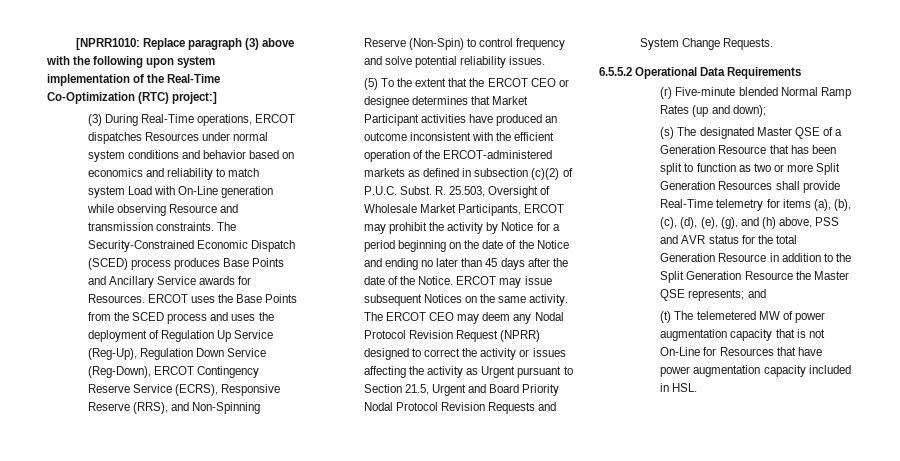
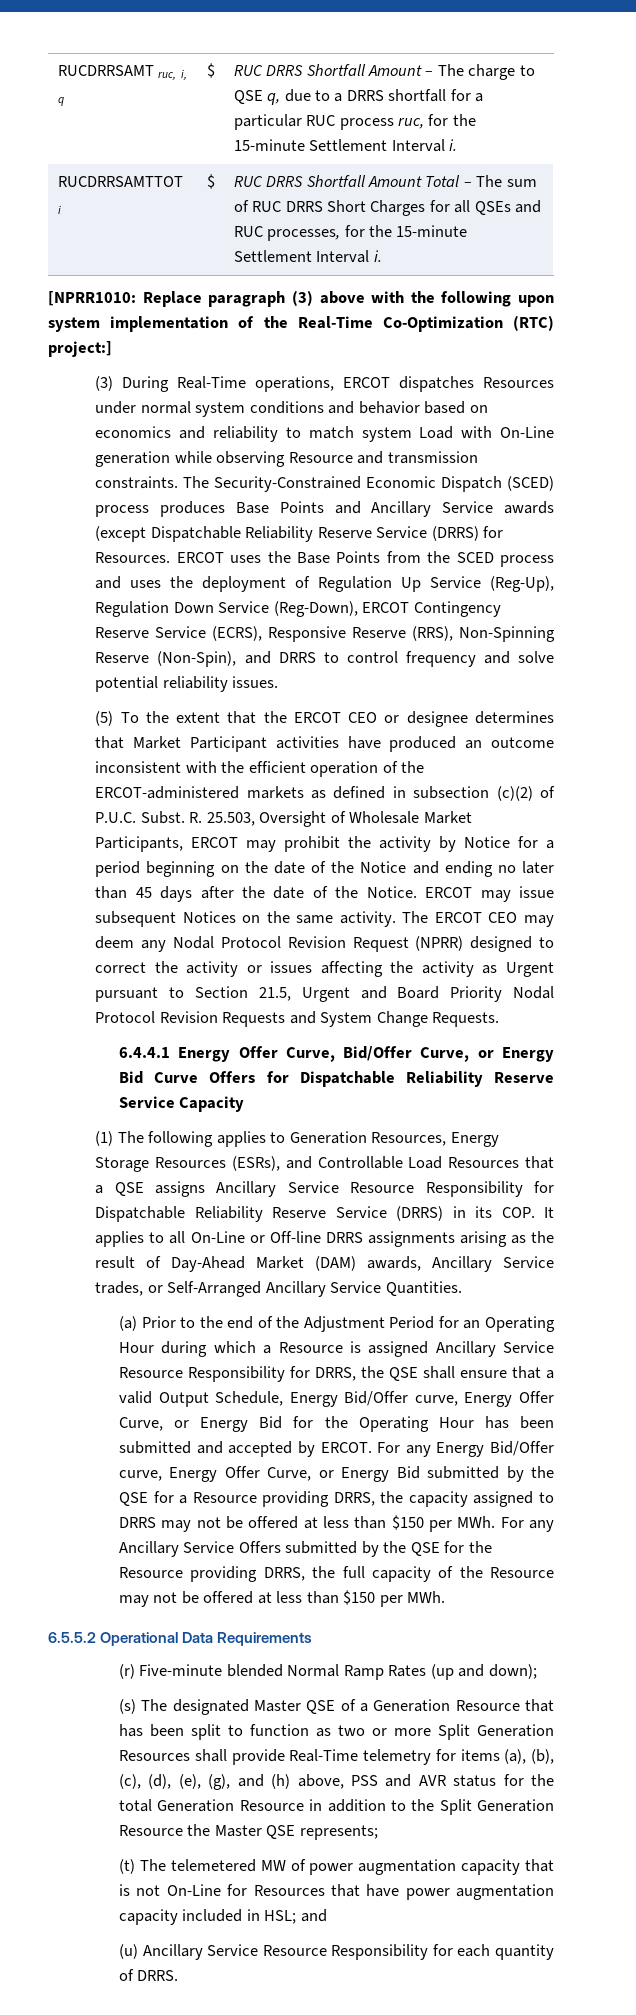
+ RUCDRRSAMT ruc, i, q | $ | RUC DRRS Shortfall Amount – The charge to QSE q, due to a DRRS shortfall for a particular RUC process ruc, for the 15-minute Settlement Interval i.
+ RUCDRRSAMTTOT i | $ | RUC DRRS Shortfall Amount Total – The sum of RUC DRRS Short Charges for all QSEs and RUC processes, for the 15-minute Settlement Interval i.
- The Security-Constrained Economic Dispatch (SCED) process produces Base Points and Ancillary Service awards for Resources.
+ The Security-Constrained Economic Dispatch (SCED) process produces Base Points and Ancillary Service awards (except Dispatchable Reliability Reserve Service (DRRS) for Resources.
- ERCOT uses the Base Points from the SCED process and uses the deployment of Regulation Up Service (Reg-Up), Regulation Down Service (Reg-Down), ERCOT Contingency Reserve Service (ECRS), Responsive Reserve (RRS), and Non-Spinning Reserve (Non-Spin) to control frequency and solve potential reliability issues.
+ ERCOT uses the Base Points from the SCED process and uses the deployment of Regulation Up Service (Reg-Up), Regulation Down Service (Reg-Down), ERCOT Contingency Reserve Service (ECRS), Responsive Reserve (RRS), Non-Spinning Reserve (Non-Spin), and DRRS to control frequency and solve potential reliability issues.
+ 6.4.4.1 Energy Offer Curve, Bid/Offer Curve, or Energy Bid Curve Offers for Dispatchable Reliability Reserve Service Capacity
+ (1) The following applies to Generation Resources, Energy Storage Resources (ESRs), and Controllable Load Resources that a QSE assigns Ancillary Service Resource Responsibility for Dispatchable Reliability Reserve Service (DRRS) in its COP. It applies to all On-Line or Off-line DRRS assignments arising as the result of Day-Ahead Market (DAM) awards, Ancillary Service trades, or Self-Arranged Ancillary Service Quantities.
+ (a) Prior to the end of the Adjustment Period for an Operating Hour during which a Resource is assigned Ancillary Service Resource Responsibility for DRRS, the QSE shall ensure that a valid Output Schedule, Energy Bid/Offer curve, Energy Offer Curve, or Energy Bid for the Operating Hour has been submitted and accepted by ERCOT. For any Energy Bid/Offer curve, Energy Offer Curve, or Energy Bid submitted by the QSE for a Resource providing DRRS, the capacity assigned to DRRS may not be offered at less than $150 per MWh. For any Ancillary Service Offers submitted by the QSE for the Resource providing DRRS, the full capacity of the Resource may not be offered at less than $150 per MWh.
- (s) The designated Master QSE of a Generation Resource that has been split to function as two or more Split Generation Resources shall provide Real-Time telemetry for items (a), (b), (c), (d), (e), (g), and (h) above, PSS and AVR status for the total Generation Resource in addition to the Split Generation Resource the Master QSE represents; and
+ (s) The designated Master QSE of a Generation Resource that has been split to function as two or more Split Generation Resources shall provide Real-Time telemetry for items (a), (b), (c), (d), (e), (g), and (h) above, PSS and AVR status for the total Generation Resource in addition to the Split Generation Resource the Master QSE represents;
- (t) The telemetered MW of power augmentation capacity that is not On-Line for Resources that have power augmentation capacity included in HSL.
+ (t) The telemetered MW of power augmentation capacity that is not On-Line for Resources that have power augmentation capacity included in HSL; and
+ (u) Ancillary Service Resource Responsibility for each quantity of DRRS.

